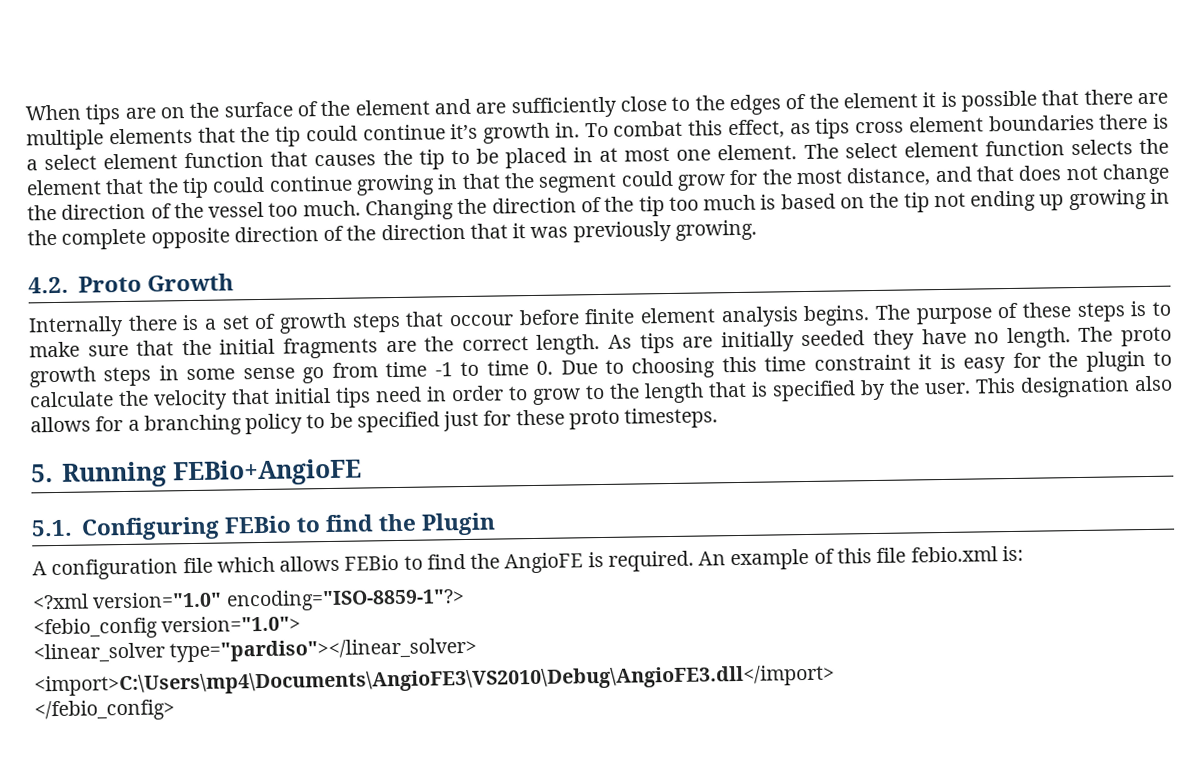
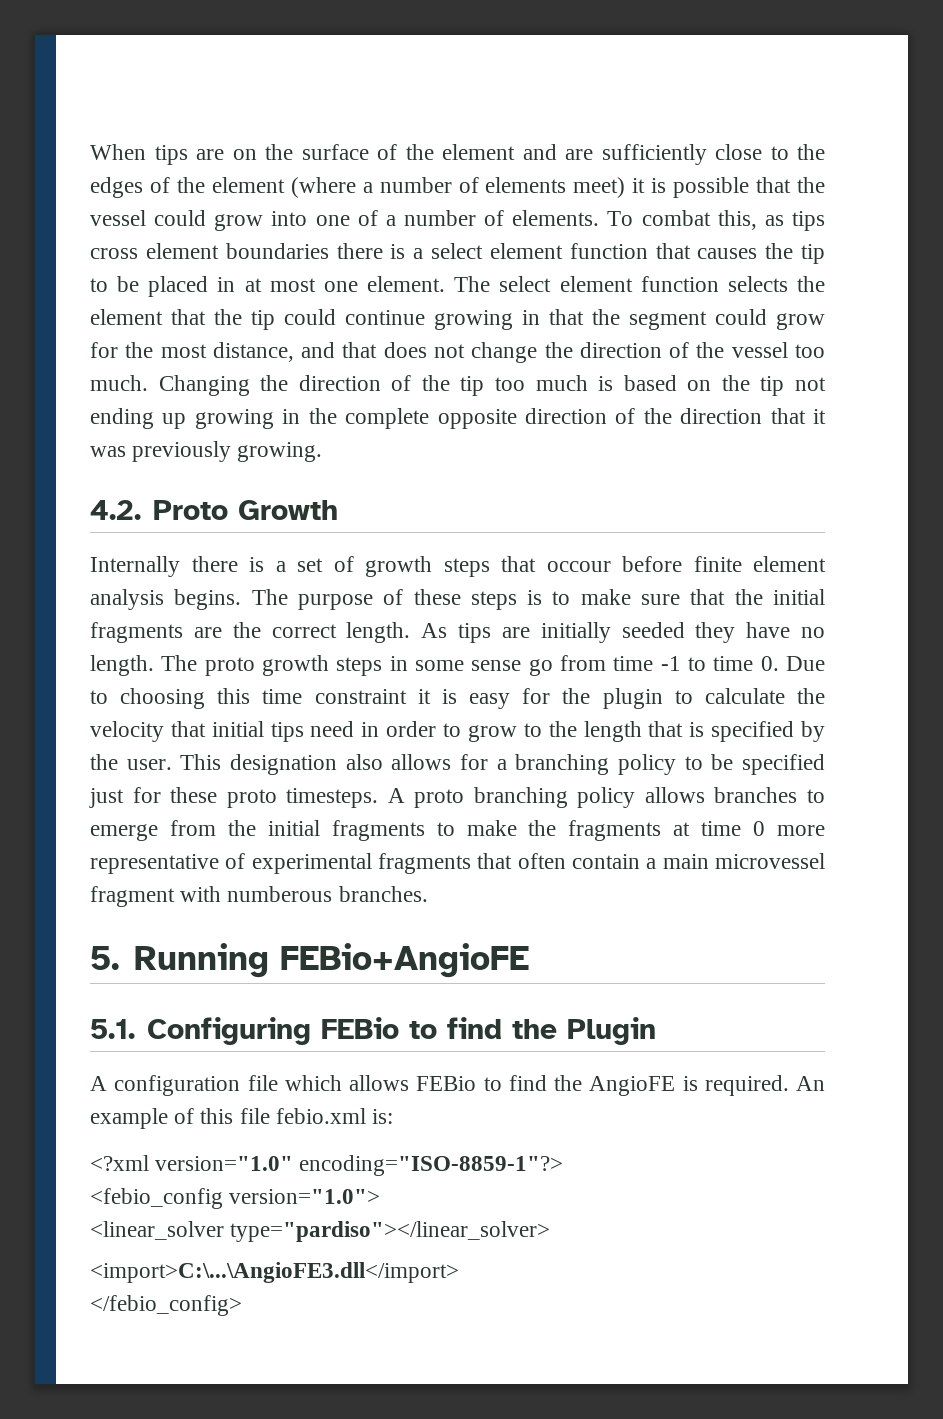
- When tips are on the surface of the element and are sufficiently close to the edges of the element it is possible that there are multiple elements that the tip could continue it’s growth in. To combat this effect, as tips cross element boundaries there is a select element function that causes the tip to be placed in at most one element.
+ When tips are on the surface of the element and are sufficiently close to the edges of the element (where a number of elements meet) it is possible that the vessel could grow into one of a number of elements. To combat this, as tips cross element boundaries there is a select element function that causes the tip to be placed in at most one element.
+ A proto branching policy allows branches to emerge from the initial fragments to make the fragments at time 0 more representative of experimental fragments that often contain a main microvessel fragment with numberous branches.
- <import>C:\Users\mp4\Documents\AngioFE3\VS2010\Debug\AngioFE3.dll</import>
+ <import>C:\...\AngioFE3.dll</import>

